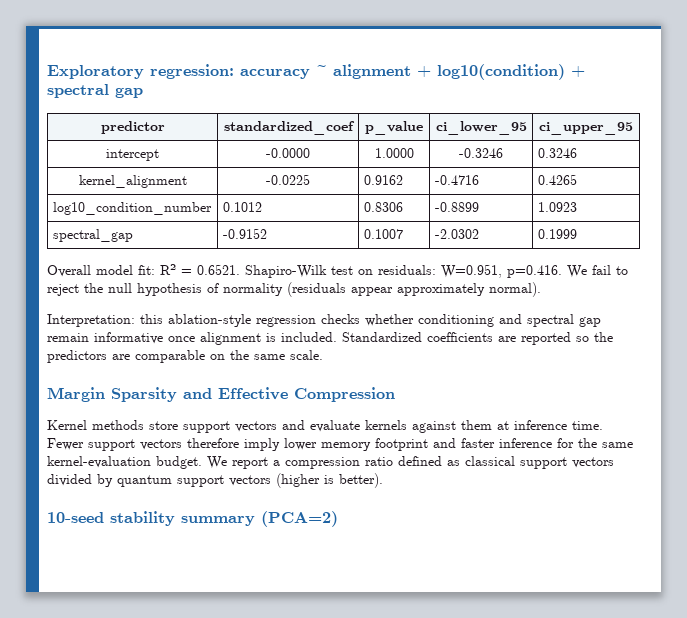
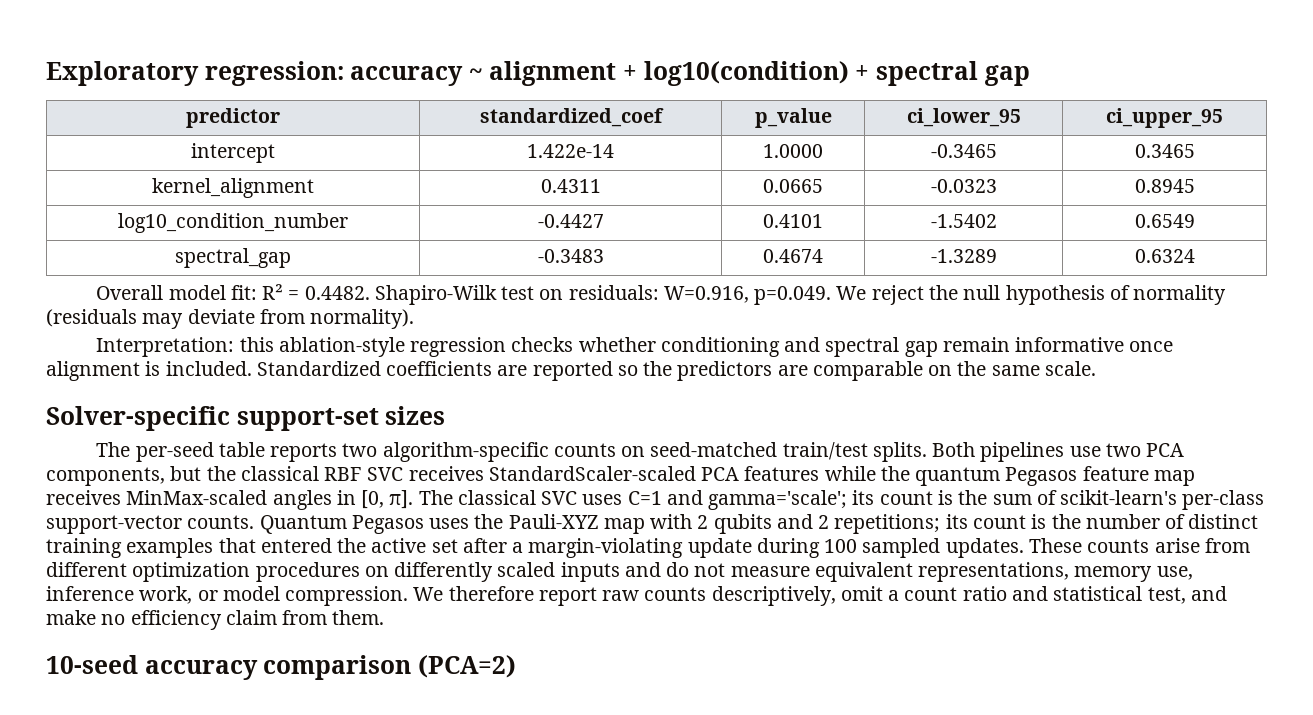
- intercept | -0.0000 | 1.0000 | -0.3246 | 0.3246
+ intercept | 1.422e-14 | 1.0000 | -0.3465 | 0.3465
- kernel_alignment | -0.0225 | 0.9162 | -0.4716 | 0.4265
- log10_condition_number | 0.1012 | 0.8306 | -0.8899 | 1.0923
- spectral_gap | -0.9152 | 0.1007 | -2.0302 | 0.1999
+ kernel_alignment | 0.4311 | 0.0665 | -0.0323 | 0.8945
+ log10_condition_number | -0.4427 | 0.4101 | -1.5402 | 0.6549
+ spectral_gap | -0.3483 | 0.4674 | -1.3289 | 0.6324
- Overall model fit: R² = 0.6521. Shapiro-Wilk test on residuals: W=0.951, p=0.416. We fail to reject the null hypothesis of normality (residuals appear approximately normal).
+ Overall model fit: R² = 0.4482. Shapiro-Wilk test on residuals: W=0.916, p=0.049. We reject the null hypothesis of normality (residuals may deviate from normality).
- Margin Sparsity and Effective Compression
- Kernel methods store support vectors and evaluate kernels against them at inference time. Fewer support vectors therefore imply lower memory footprint and faster inference for the same kernel-evaluation budget. We report a compression ratio defined as classical support vectors divided by quantum support vectors (higher is better).
+ Solver-specific support-set sizes
+ The per-seed table reports two algorithm-specific counts on seed-matched train/test splits. Both pipelines use two PCA components, but the classical RBF SVC receives StandardScaler-scaled PCA features while the quantum Pegasos feature map receives MinMax-scaled angles in [0, π]. The classical SVC uses C=1 and gamma='scale'; its count is the sum of scikit-learn's per-class support-vector counts. Quantum Pegasos uses the Pauli-XYZ map with 2 qubits and 2 repetitions; its count is the number of distinct training examples that entered the active set after a margin-violating update during 100 sampled updates. These counts arise from different optimization procedures on differently scaled inputs and do not measure equivalent representations, memory use, inference work, or model compression. We therefore report raw counts descriptively, omit a count ratio and statistical test, and make no efficiency claim from them.
- 10-seed stability summary (PCA=2)
+ 10-seed accuracy comparison (PCA=2)

